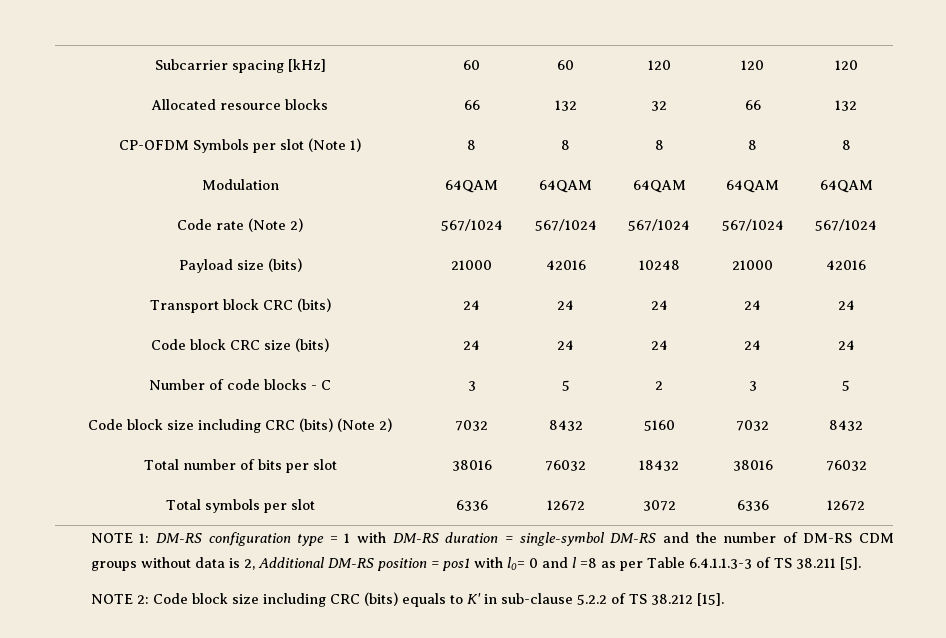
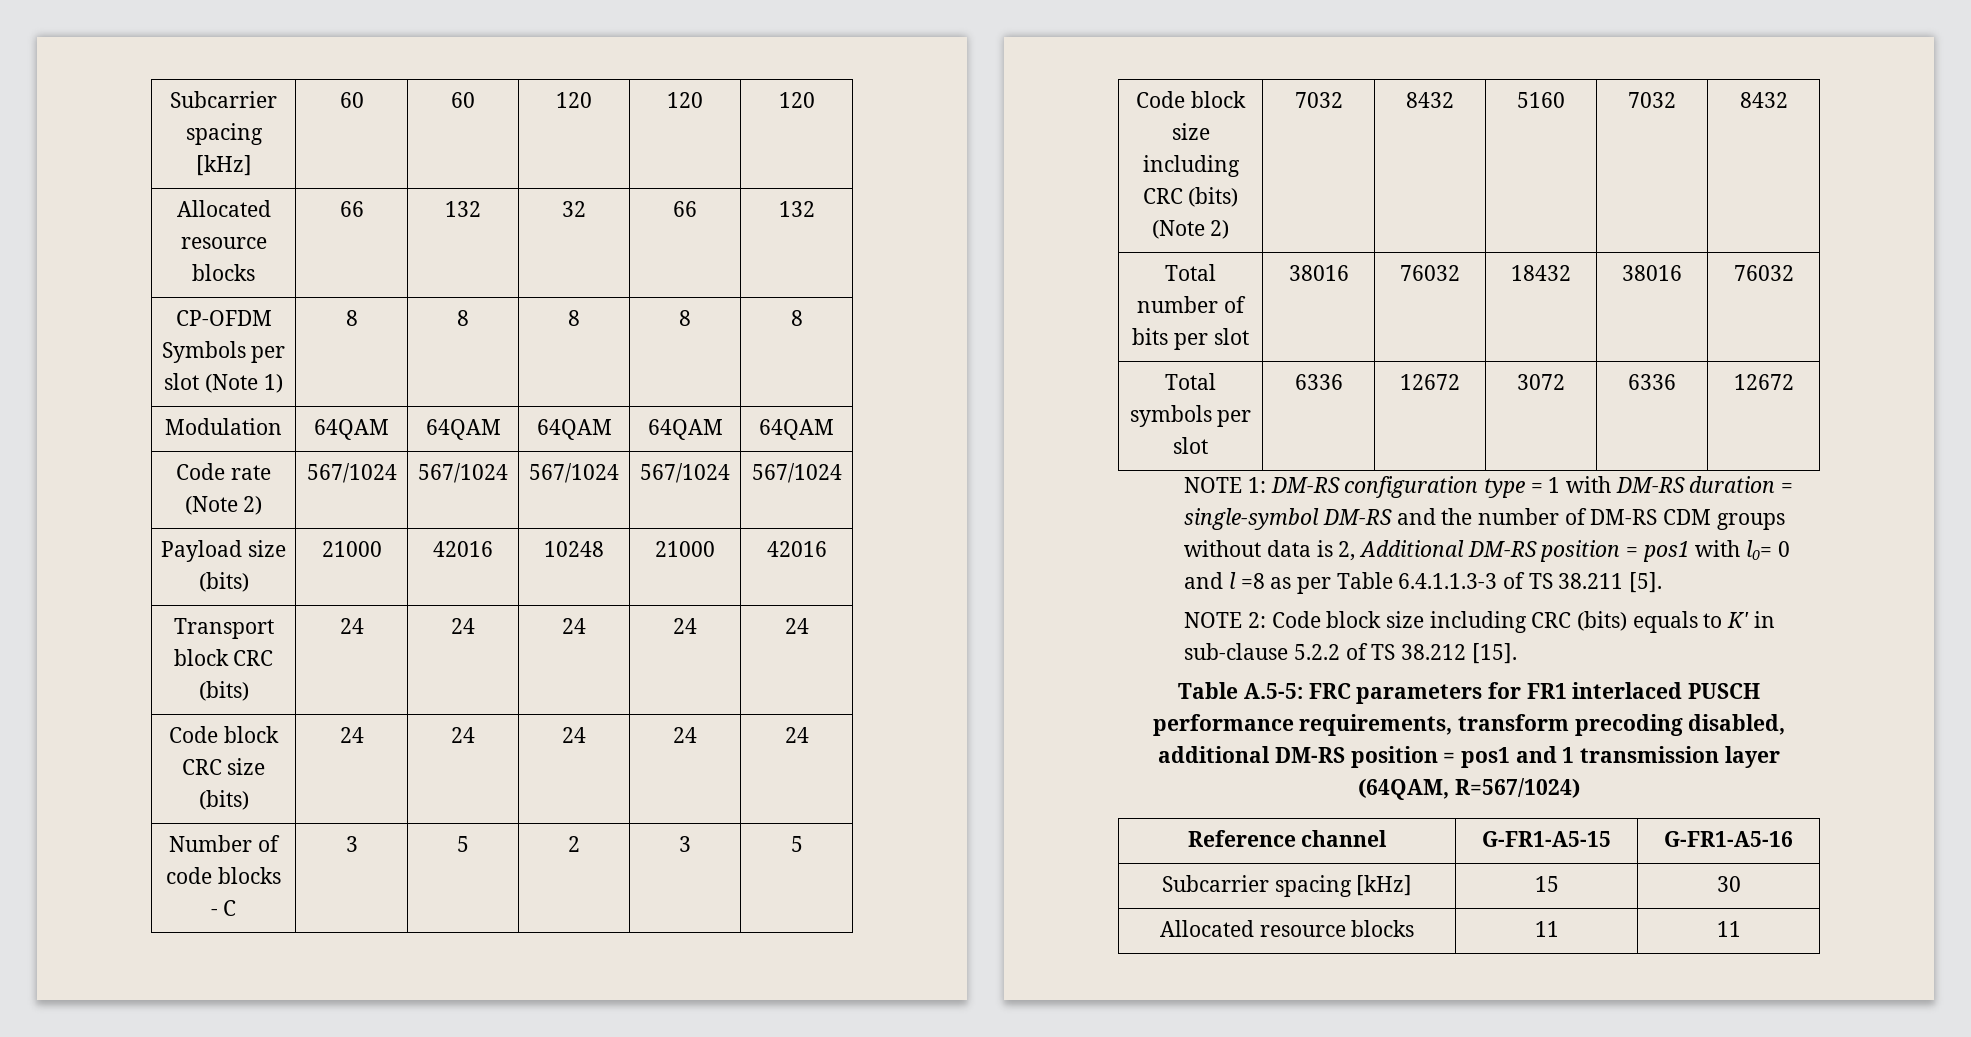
+ Table A.5-5: FRC parameters for FR1 interlaced PUSCH performance requirements, transform precoding disabled, additional DM-RS position = pos1 and 1 transmission layer (64QAM, R=567/1024)
+ Reference channel | G-FR1-A5-15 | G-FR1-A5-16
+ Subcarrier spacing [kHz] | 15 | 30
+ Allocated resource blocks | 11 | 11

